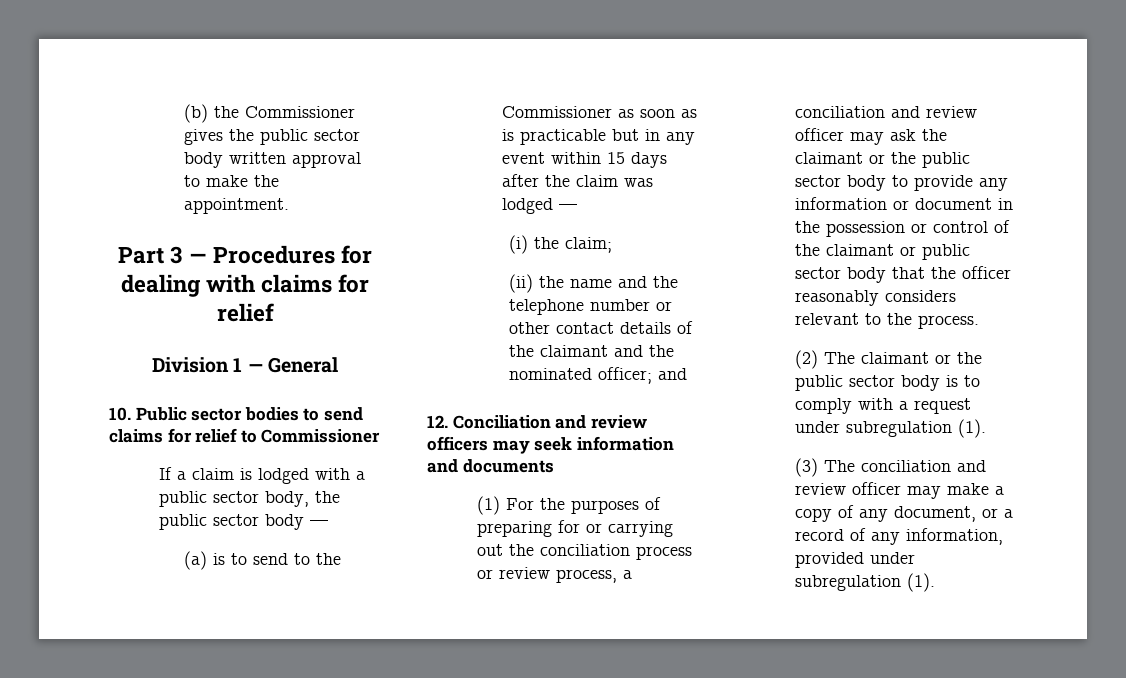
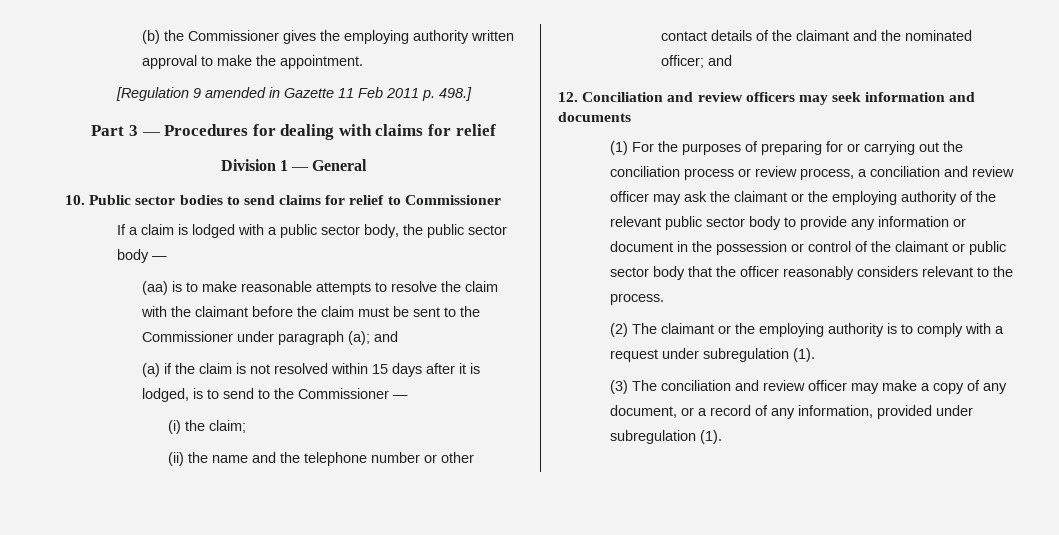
- (b) the Commissioner gives the public sector body written approval to make the appointment.
+ (b) the Commissioner gives the employing authority written approval to make the appointment.
+ [Regulation 9 amended in Gazette 11 Feb 2011 p. 498.]
- (a) is to send to the Commissioner as soon as is practicable but in any event within 15 days after the claim was lodged —
+ (aa) is to make reasonable attempts to resolve the claim with the claimant before the claim must be sent to the Commissioner under paragraph (a); and
+ (a) if the claim is not resolved within 15 days after it is lodged, is to send to the Commissioner —
- (1) For the purposes of preparing for or carrying out the conciliation process or review process, a conciliation and review officer may ask the claimant or the public sector body to provide any information or document in the possession or control of the claimant or public sector body that the officer reasonably considers relevant to the process.
+ (1) For the purposes of preparing for or carrying out the conciliation process or review process, a conciliation and review officer may ask the claimant or the employing authority of the relevant public sector body to provide any information or document in the possession or control of the claimant or public sector body that the officer reasonably considers relevant to the process.
- (2) The claimant or the public sector body is to comply with a request under subregulation (1).
+ (2) The claimant or the employing authority is to comply with a request under subregulation (1).

